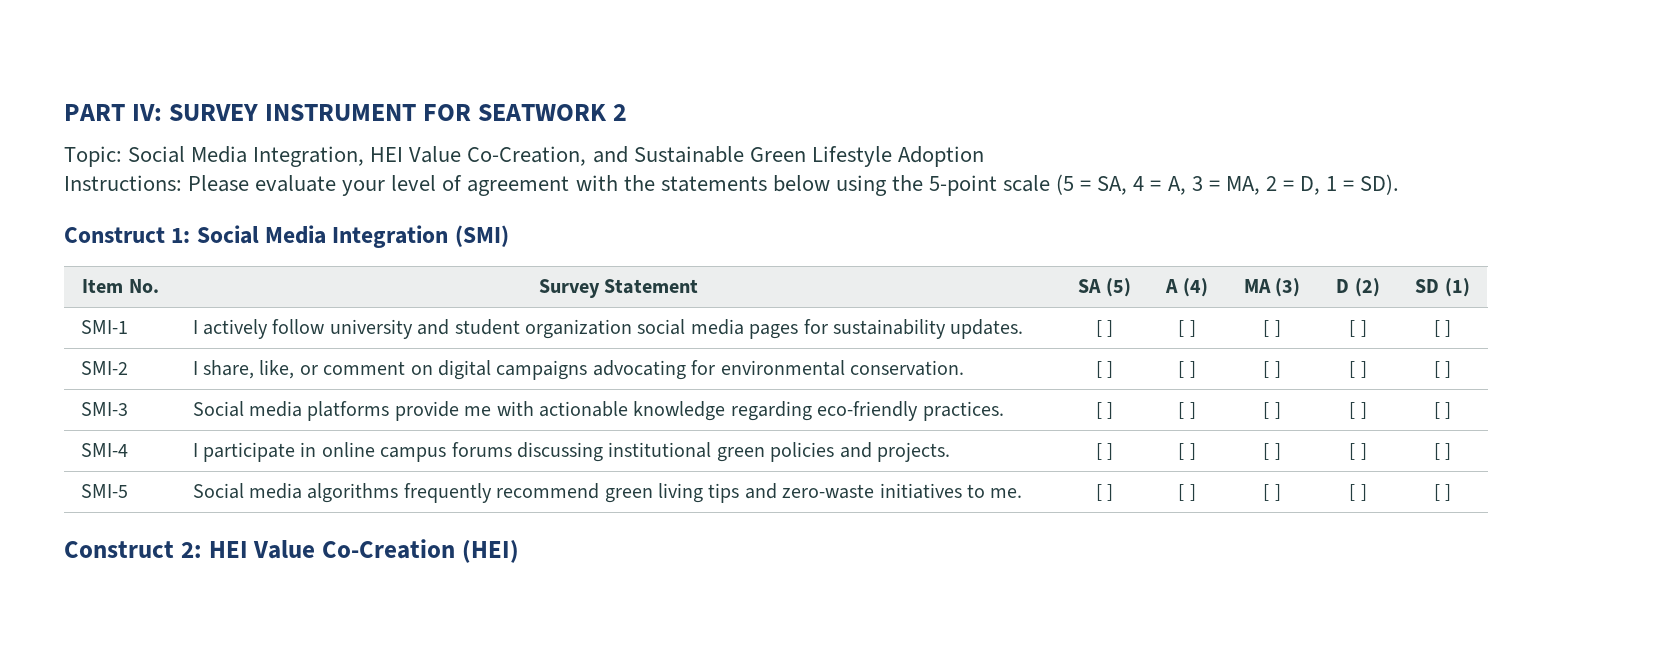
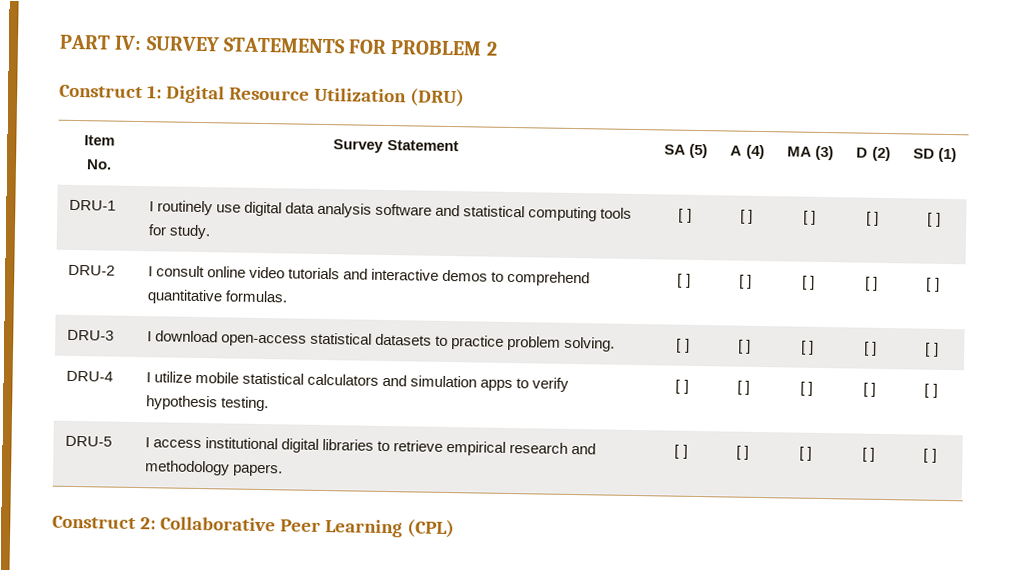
- PART IV: SURVEY INSTRUMENT FOR SEATWORK 2
- Topic: Social Media Integration, HEI Value Co-Creation, and Sustainable Green Lifestyle Adoption
- Instructions: Please evaluate your level of agreement with the statements below using the 5-point scale (5 = SA, 4 = A, 3 = MA, 2 = D, 1 = SD).
- Construct 1: Social Media Integration (SMI)
+ PART IV: SURVEY STATEMENTS FOR PROBLEM 2
+ Construct 1: Digital Resource Utilization (DRU)
- SMI-1 | I actively follow university and student organization social media pages for sustainability updates. | [ ] | [ ] | [ ] | [ ] | [ ]
+ DRU-1 | I routinely use digital data analysis software and statistical computing tools for study. | [ ] | [ ] | [ ] | [ ] | [ ]
- SMI-2 | I share, like, or comment on digital campaigns advocating for environmental conservation. | [ ] | [ ] | [ ] | [ ] | [ ]
+ DRU-2 | I consult online video tutorials and interactive demos to comprehend quantitative formulas. | [ ] | [ ] | [ ] | [ ] | [ ]
- SMI-3 | Social media platforms provide me with actionable knowledge regarding eco-friendly practices. | [ ] | [ ] | [ ] | [ ] | [ ]
+ DRU-3 | I download open-access statistical datasets to practice problem solving. | [ ] | [ ] | [ ] | [ ] | [ ]
- SMI-4 | I participate in online campus forums discussing institutional green policies and projects. | [ ] | [ ] | [ ] | [ ] | [ ]
+ DRU-4 | I utilize mobile statistical calculators and simulation apps to verify hypothesis testing. | [ ] | [ ] | [ ] | [ ] | [ ]
- SMI-5 | Social media algorithms frequently recommend green living tips and zero-waste initiatives to me. | [ ] | [ ] | [ ] | [ ] | [ ]
+ DRU-5 | I access institutional digital libraries to retrieve empirical research and methodology papers. | [ ] | [ ] | [ ] | [ ] | [ ]
- Construct 2: HEI Value Co-Creation (HEI)
+ Construct 2: Collaborative Peer Learning (CPL)

